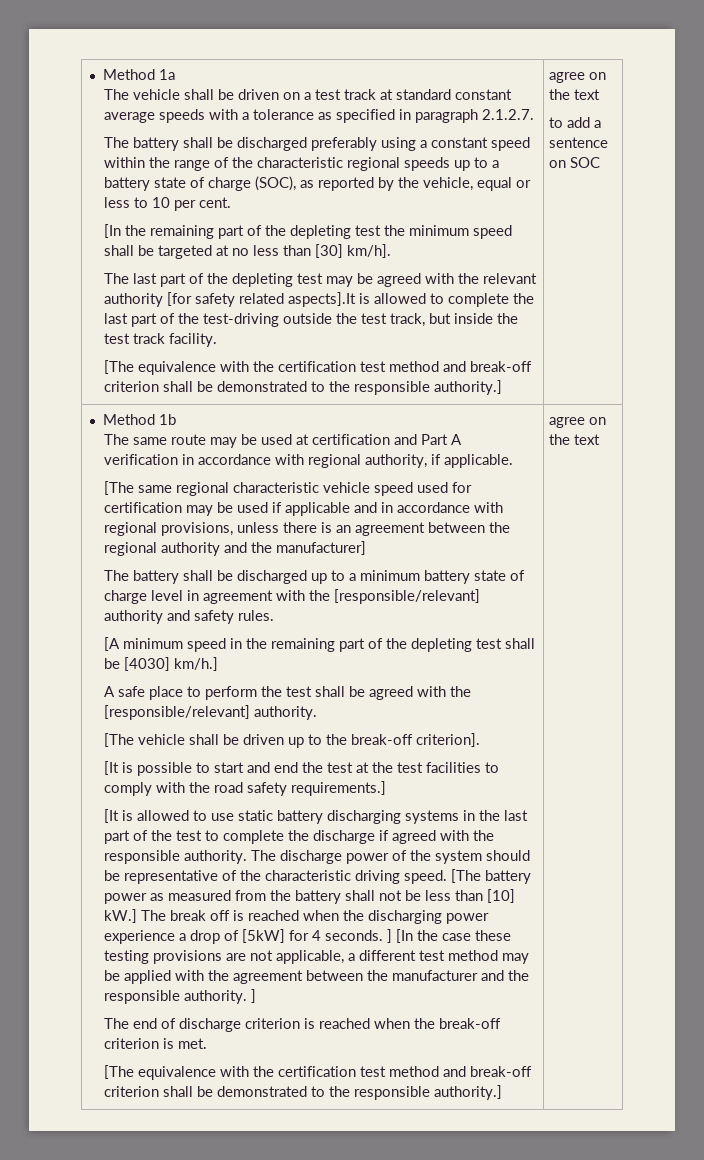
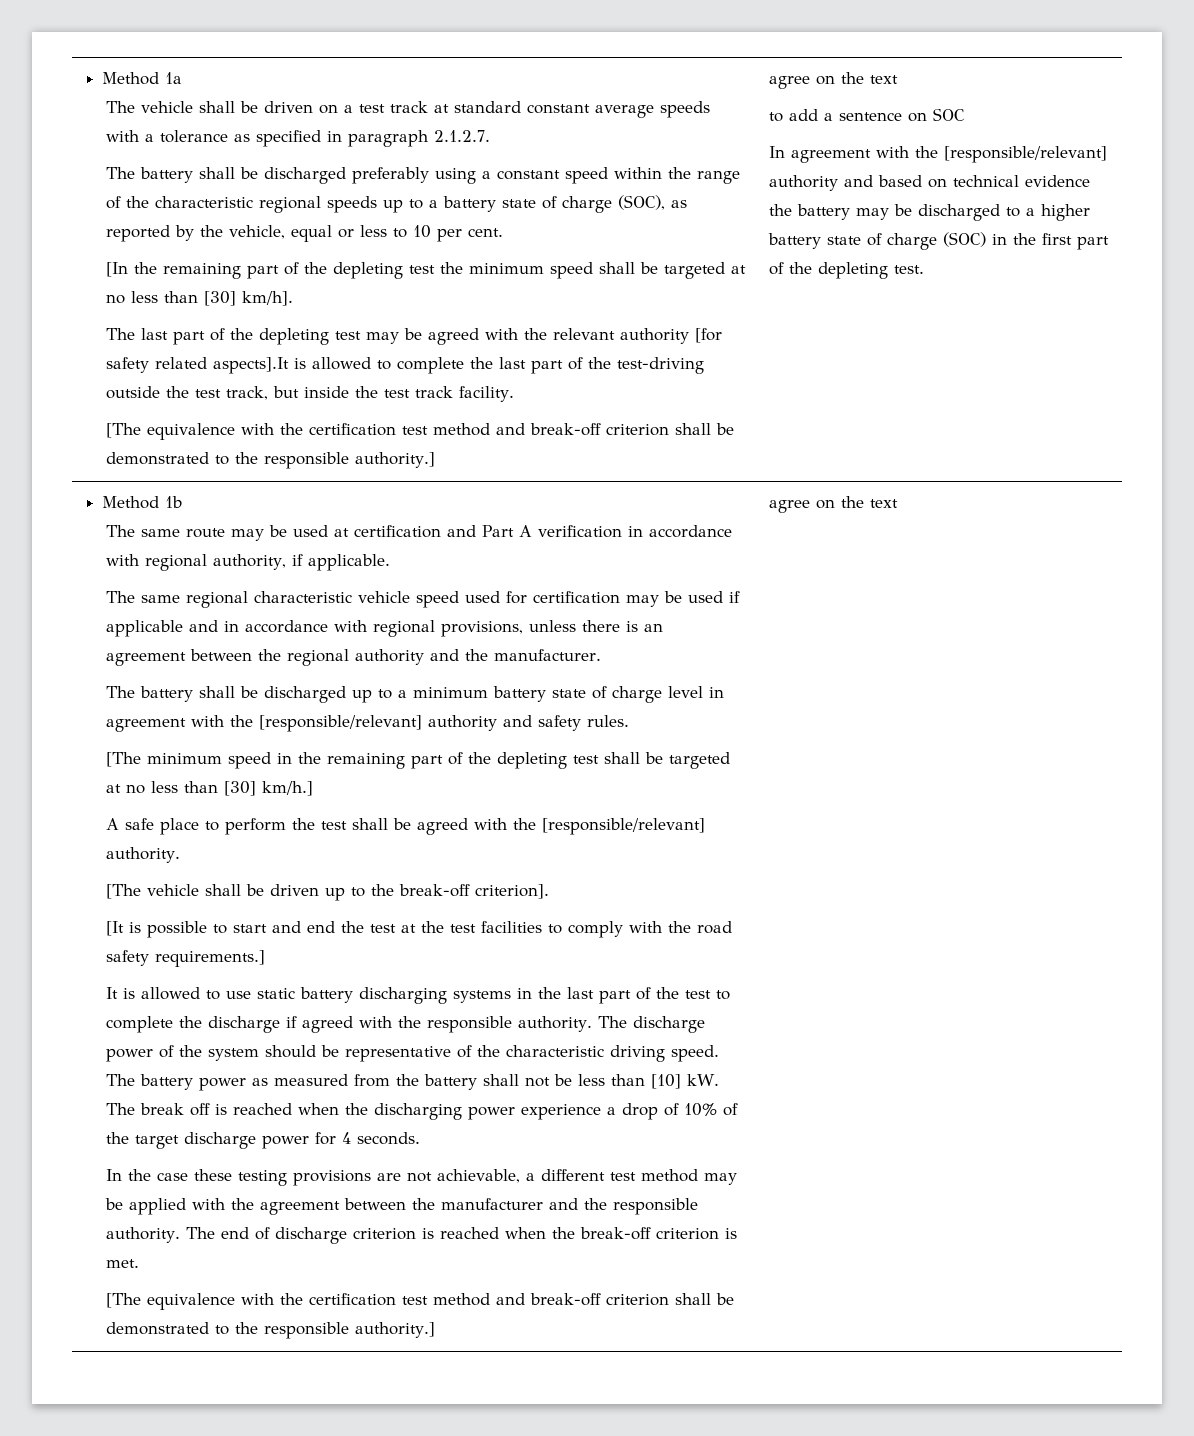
+ In agreement with the [responsible/relevant] authority and based on technical evidence the battery may be discharged to a higher battery state of charge (SOC) in the first part of the depleting test.
- [The same regional characteristic vehicle speed used for certification may be used if applicable and in accordance with regional provisions, unless there is an agreement between the regional authority and the manufacturer]
+ The same regional characteristic vehicle speed used for certification may be used if applicable and in accordance with regional provisions, unless there is an agreement between the regional authority and the manufacturer.
- [A minimum speed in the remaining part of the depleting test shall be [4030] km/h.]
+ [The minimum speed in the remaining part of the depleting test shall be targeted at no less than [30] km/h.]
- [It is allowed to use static battery discharging systems in the last part of the test to complete the discharge if agreed with the responsible authority.
+ It is allowed to use static battery discharging systems in the last part of the test to complete the discharge if agreed with the responsible authority.
- [The battery power as measured from the battery shall not be less than [10] kW.]
+ The battery power as measured from the battery shall not be less than [10] kW.
- The break off is reached when the discharging power experience a drop of [5kW] for 4 seconds. ] [In the case these testing provisions are not applicable, a different test method may be applied with the agreement between the manufacturer and the responsible authority. ]
- The end of discharge criterion is reached when the break-off criterion is met.
+ The break off is reached when the discharging power experience a drop of 10% of the target discharge power for 4 seconds.
+ In the case these testing provisions are not achievable, a different test method may be applied with the agreement between the manufacturer and the responsible authority. The end of discharge criterion is reached when the break-off criterion is met.

